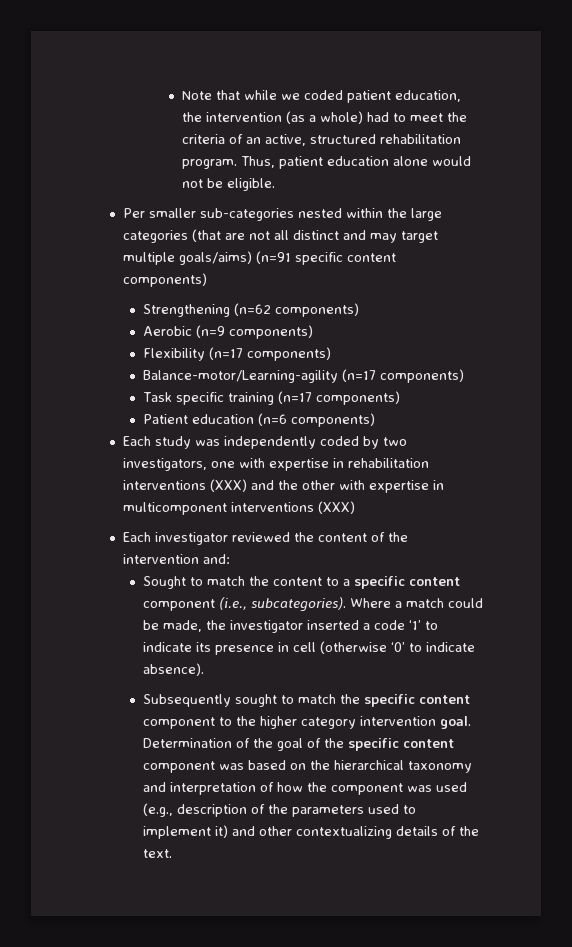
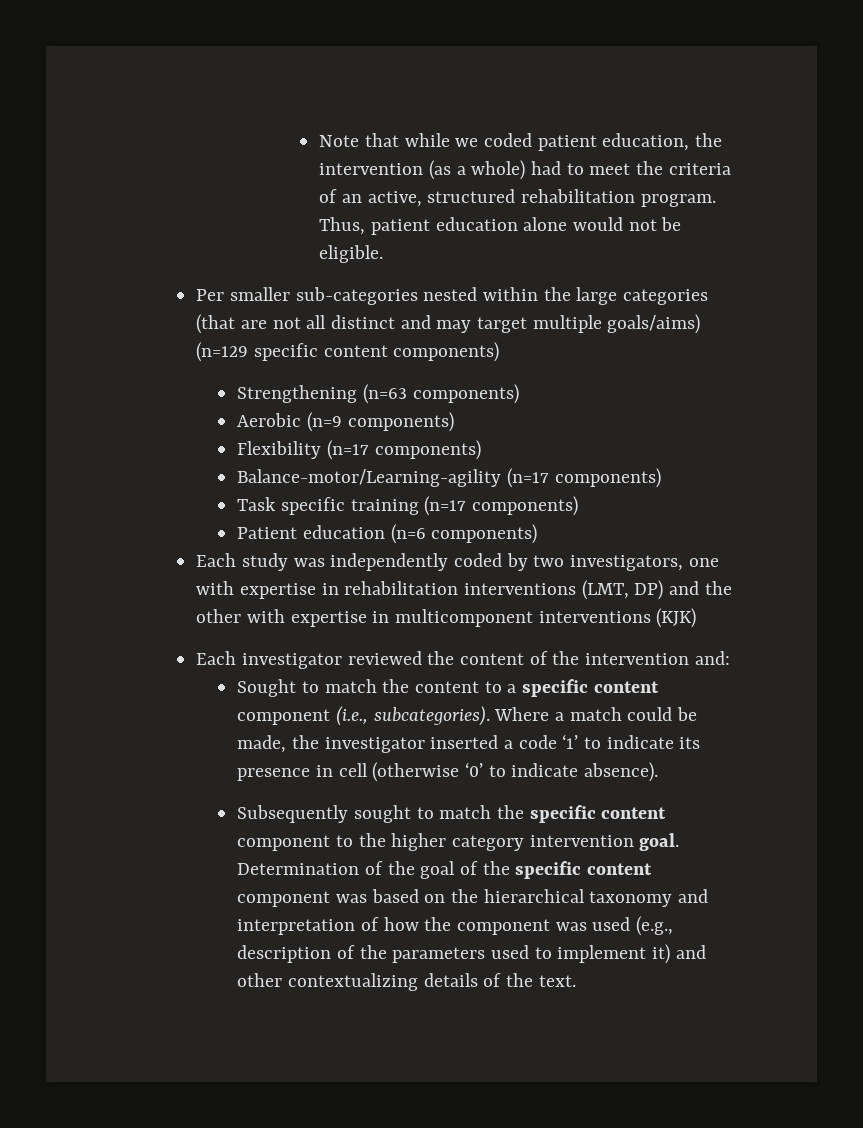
- Per smaller sub-categories nested within the large categories (that are not all distinct and may target multiple goals/aims) (n=91 specific content components)
+ Per smaller sub-categories nested within the large categories (that are not all distinct and may target multiple goals/aims) (n=129 specific content components)
- Strengthening (n=62 components)
+ Strengthening (n=63 components)
- Each study was independently coded by two investigators, one with expertise in rehabilitation interventions (XXX) and the other with expertise in multicomponent interventions (XXX)
+ Each study was independently coded by two investigators, one with expertise in rehabilitation interventions (LMT, DP) and the other with expertise in multicomponent interventions (KJK)

